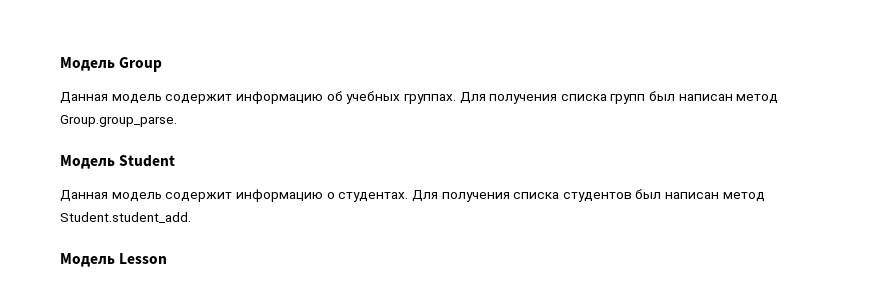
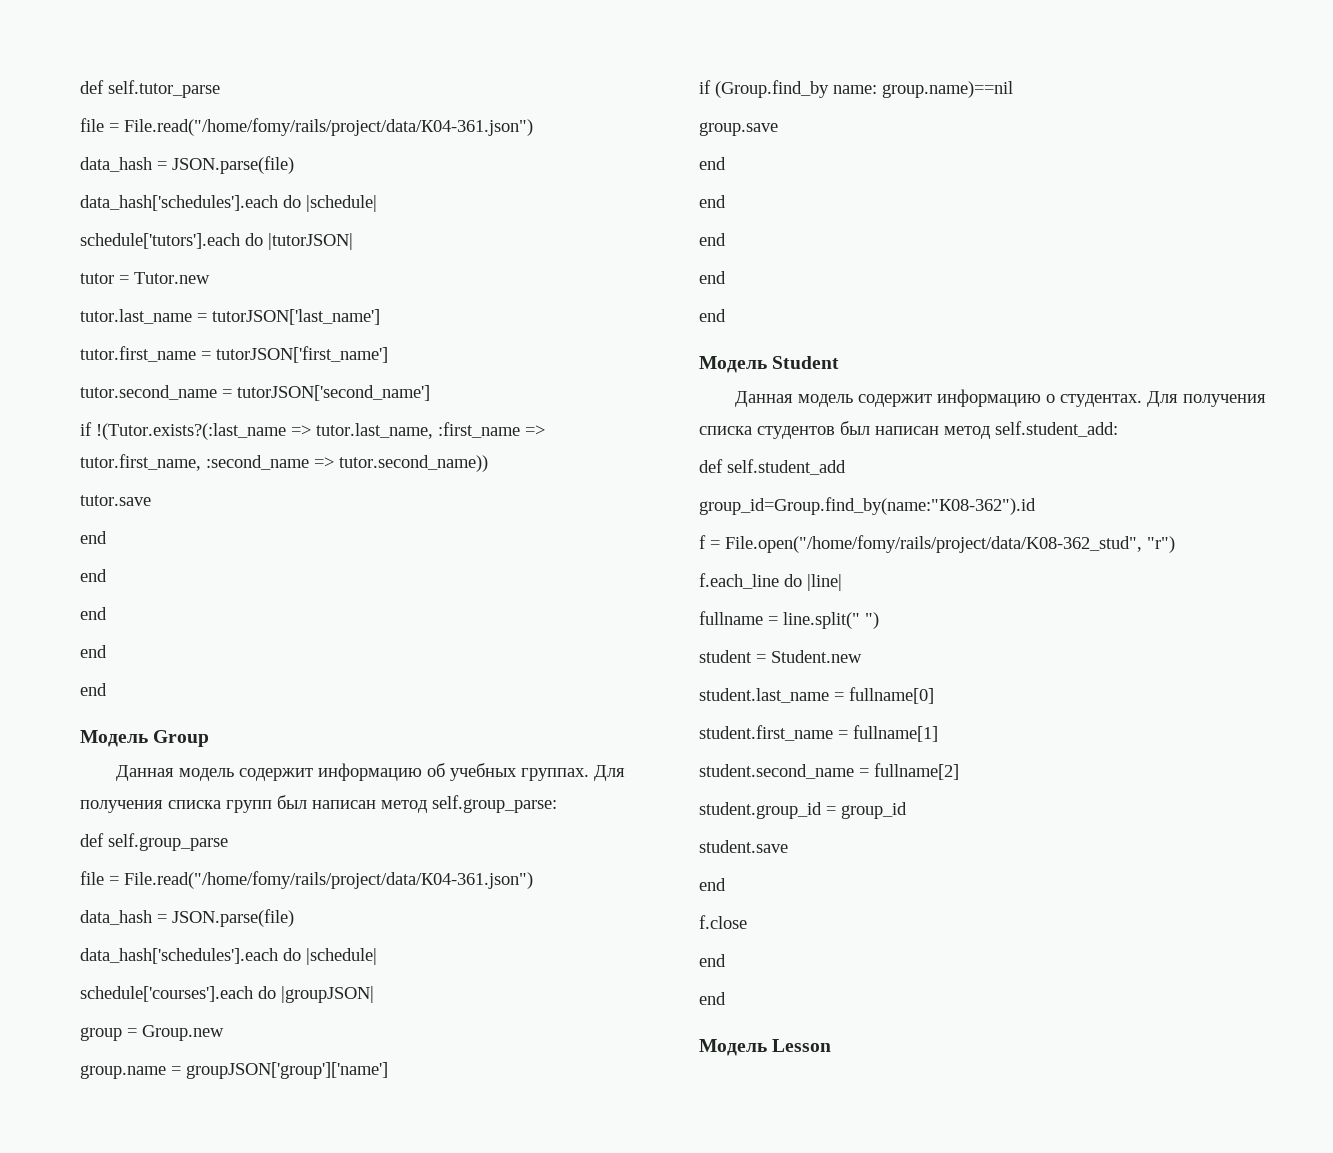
+ def self.tutor_parse
+ file = File.read("/home/fomy/rails/project/data/К04-361.json")
+ data_hash = JSON.parse(file)
+ data_hash['schedules'].each do |schedule|
+ schedule['tutors'].each do |tutorJSON|
+ tutor = Tutor.new
+ tutor.last_name = tutorJSON['last_name']
+ tutor.first_name = tutorJSON['first_name']
+ tutor.second_name = tutorJSON['second_name']
+ if !(Tutor.exists?(:last_name => tutor.last_name, :first_name => tutor.first_name, :second_name => tutor.second_name))
+ tutor.save
+ end
+ end
+ end
+ end
+ end
- Для получения списка групп был написан метод Group.group_parse.
+ Для получения списка групп был написан метод self.group_parse:
+ def self.group_parse
+ file = File.read("/home/fomy/rails/project/data/К04-361.json")
+ data_hash = JSON.parse(file)
+ data_hash['schedules'].each do |schedule|
+ schedule['courses'].each do |groupJSON|
+ group = Group.new
+ group.name = groupJSON['group']['name']
+ if (Group.find_by name: group.name)==nil
+ group.save
+ end
+ end
+ end
+ end
+ end
- Для получения списка студентов был написан метод Student.student_add.
+ Для получения списка студентов был написан метод self.student_add:
+ def self.student_add
+ group_id=Group.find_by(name:"К08-362").id
+ f = File.open("/home/fomy/rails/project/data/K08-362_stud", "r")
+ f.each_line do |line|
+ fullname = line.split(" ")
+ student = Student.new
+ student.last_name = fullname[0]
+ student.first_name = fullname[1]
+ student.second_name = fullname[2]
+ student.group_id = group_id
+ student.save
+ end
+ f.close
+ end
+ end

